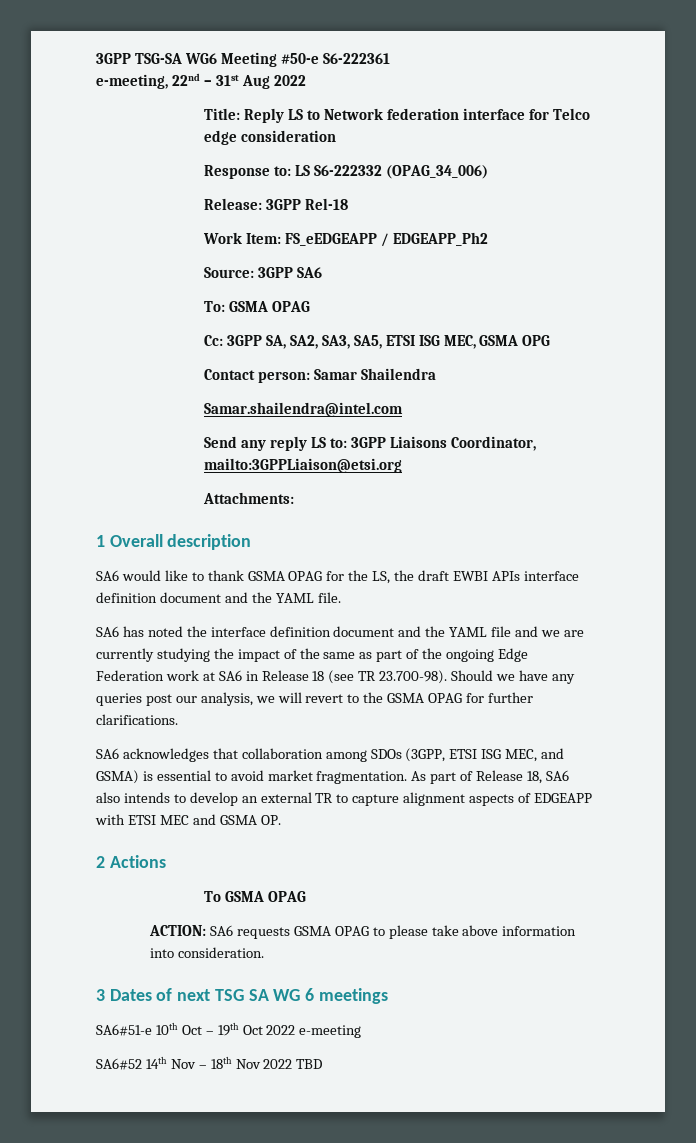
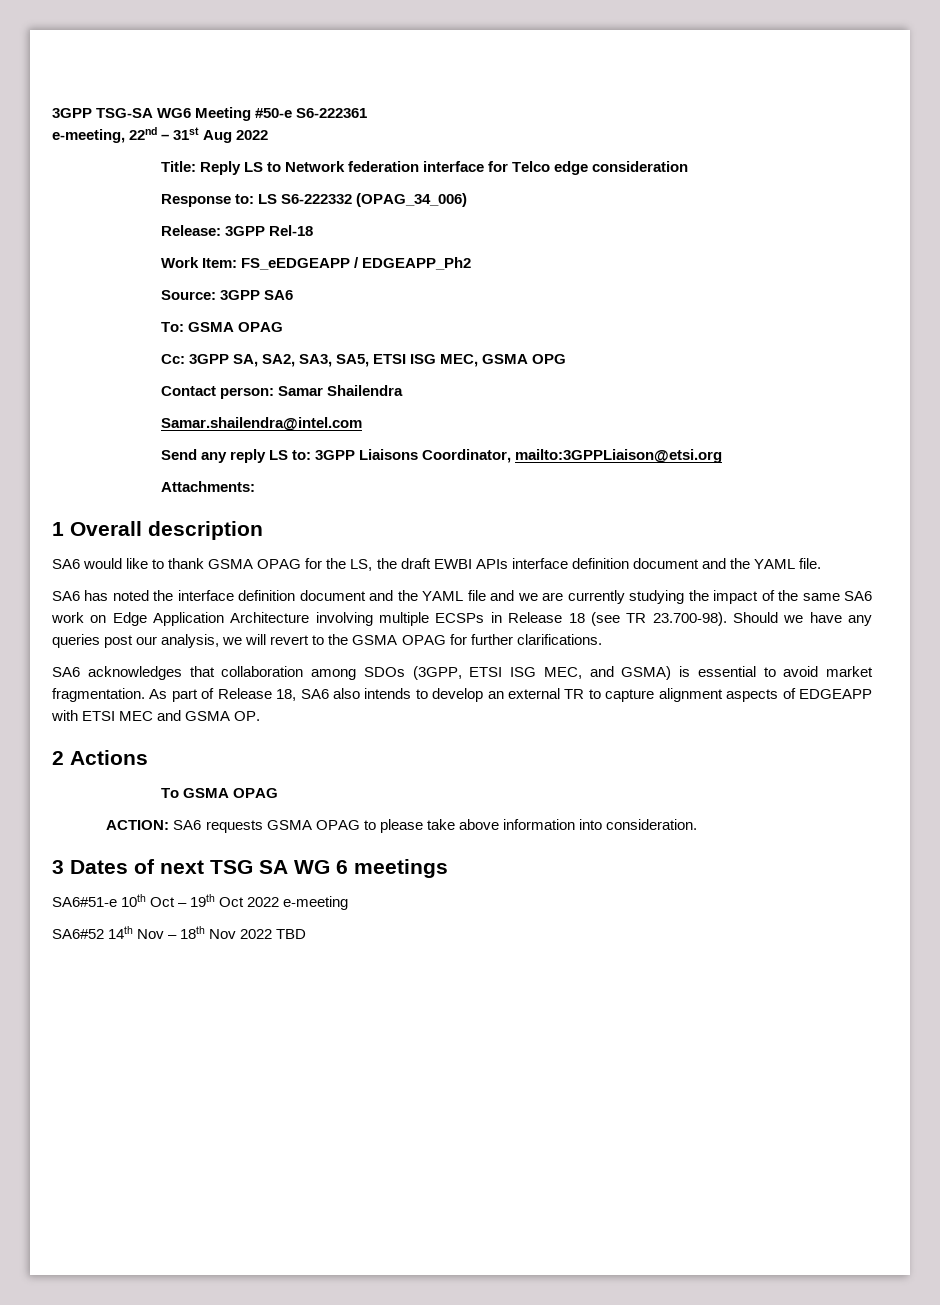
- SA6 has noted the interface definition document and the YAML file and we are currently studying the impact of the same as part of the ongoing Edge Federation work at SA6 in Release 18 (see TR 23.700-98). Should we have any queries post our analysis, we will revert to the GSMA OPAG for further clarifications.
+ SA6 has noted the interface definition document and the YAML file and we are currently studying the impact of the same SA6 work on Edge Application Architecture involving multiple ECSPs in Release 18 (see TR 23.700-98). Should we have any queries post our analysis, we will revert to the GSMA OPAG for further clarifications.

